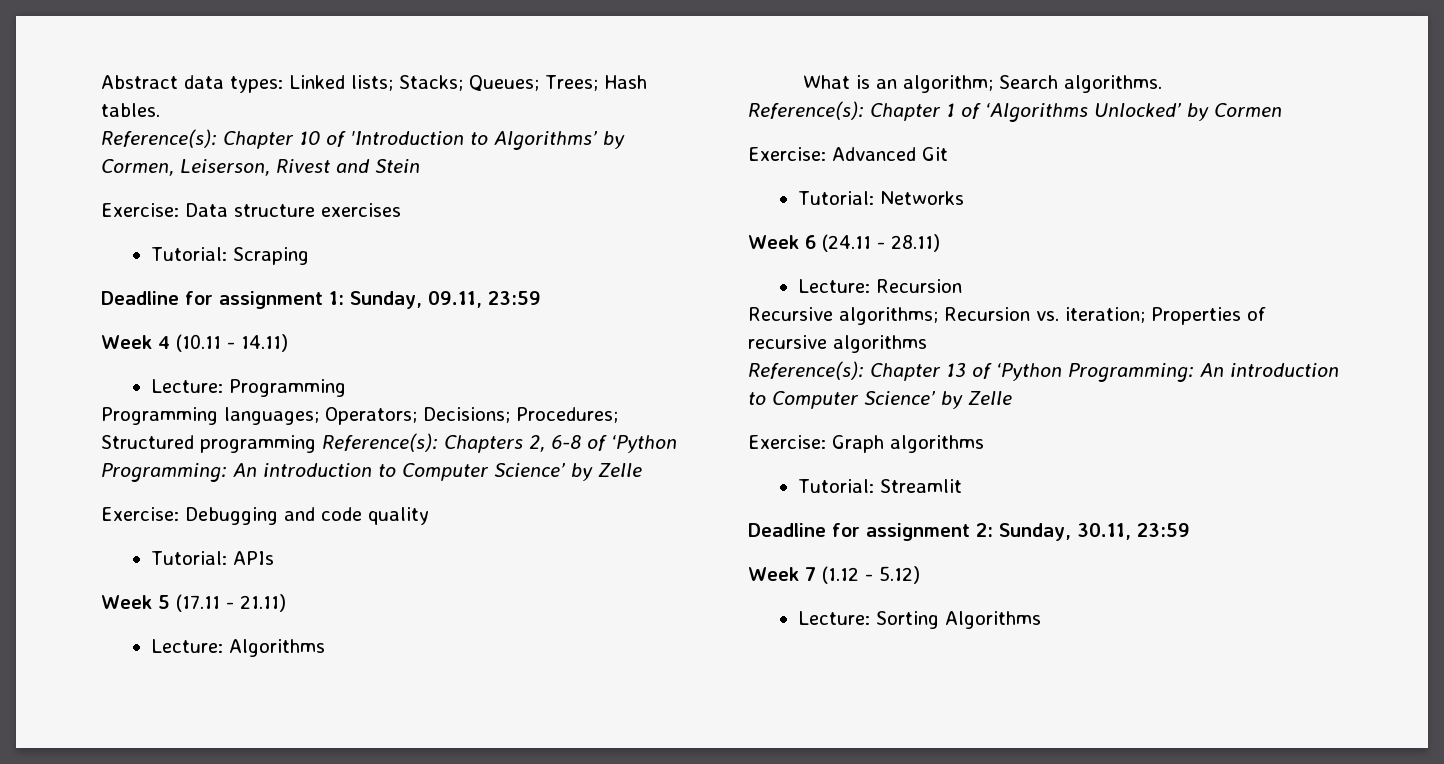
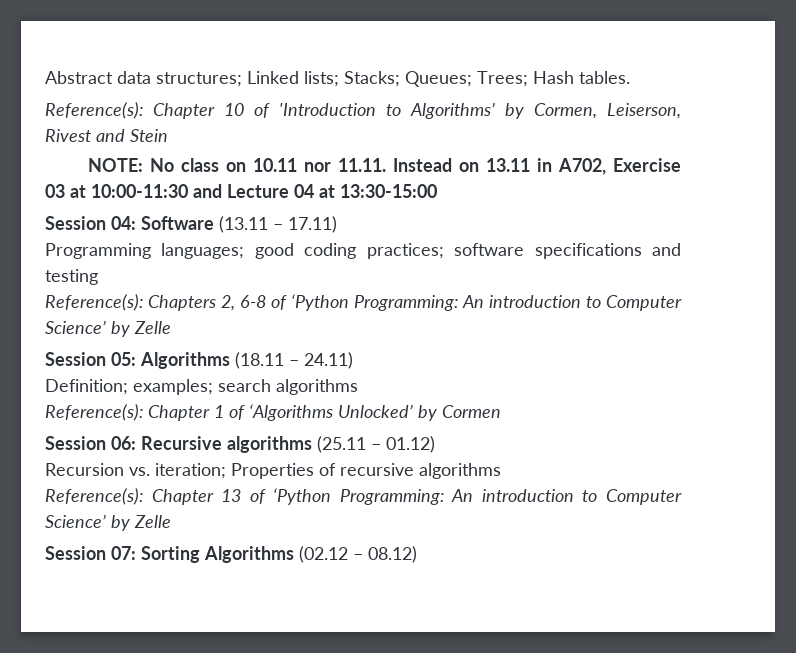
- Abstract data types: Linked lists; Stacks; Queues; Trees; Hash tables.
+ Abstract data structures; Linked lists; Stacks; Queues; Trees; Hash tables.
- Exercise: Data structure exercises
- Tutorial: Scraping
- Deadline for assignment 1: Sunday, 09.11, 23:59
- Week 4 (10.11 - 14.11)
- Lecture: Programming
- Programming languages; Operators; Decisions; Procedures; Structured programming Reference(s): Chapters 2, 6-8 of ‘Python Programming: An introduction to Computer Science’ by Zelle
+ NOTE: No class on 10.11 nor 11.11. Instead on 13.11 in A702, Exercise 03 at 10:00-11:30 and Lecture 04 at 13:30-15:00
+ Session 04: Software (13.11 – 17.11)
+ Programming languages; good coding practices; software specifications and testing
+ Reference(s): Chapters 2, 6-8 of ‘Python Programming: An introduction to Computer Science’ by Zelle
- Exercise: Debugging and code quality
- Tutorial: APIs
- Week 5 (17.11 - 21.11)
- Lecture: Algorithms
- What is an algorithm; Search algorithms.
+ Session 05: Algorithms (18.11 – 24.11)
+ Definition; examples; search algorithms
- Exercise: Advanced Git
- Tutorial: Networks
- Week 6 (24.11 - 28.11)
- Lecture: Recursion
- Recursive algorithms; Recursion vs. iteration; Properties of recursive algorithms
+ Session 06: Recursive algorithms (25.11 – 01.12)
+ Recursion vs. iteration; Properties of recursive algorithms
- Exercise: Graph algorithms
- Tutorial: Streamlit
- Deadline for assignment 2: Sunday, 30.11, 23:59
- Week 7 (1.12 - 5.12)
- Lecture: Sorting Algorithms
+ Session 07: Sorting Algorithms (02.12 – 08.12)

